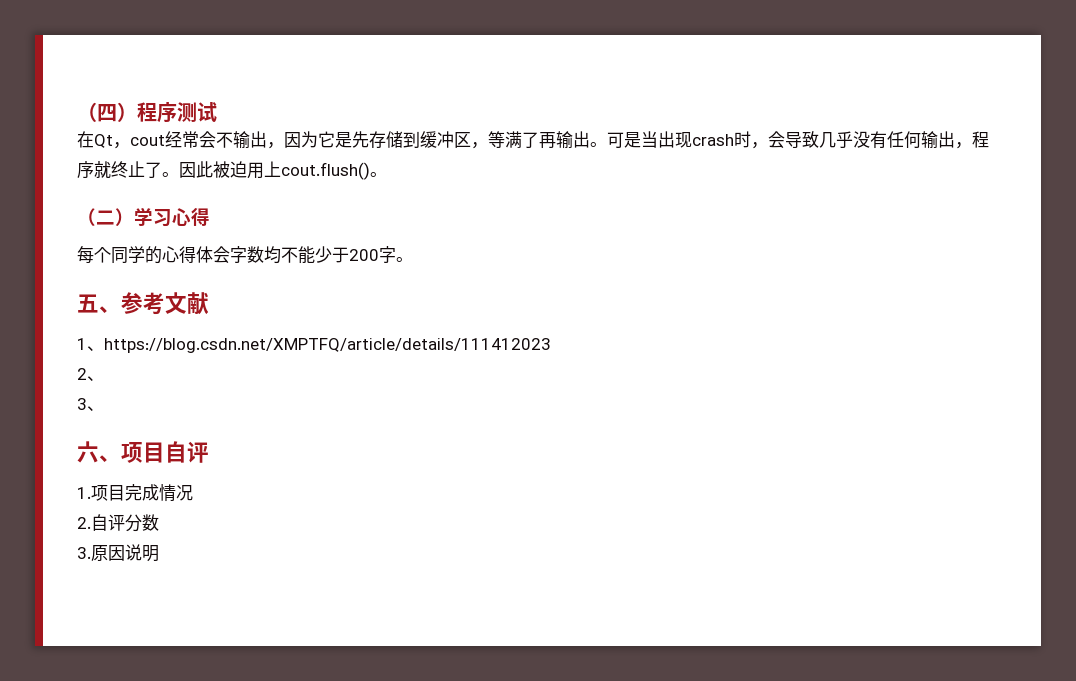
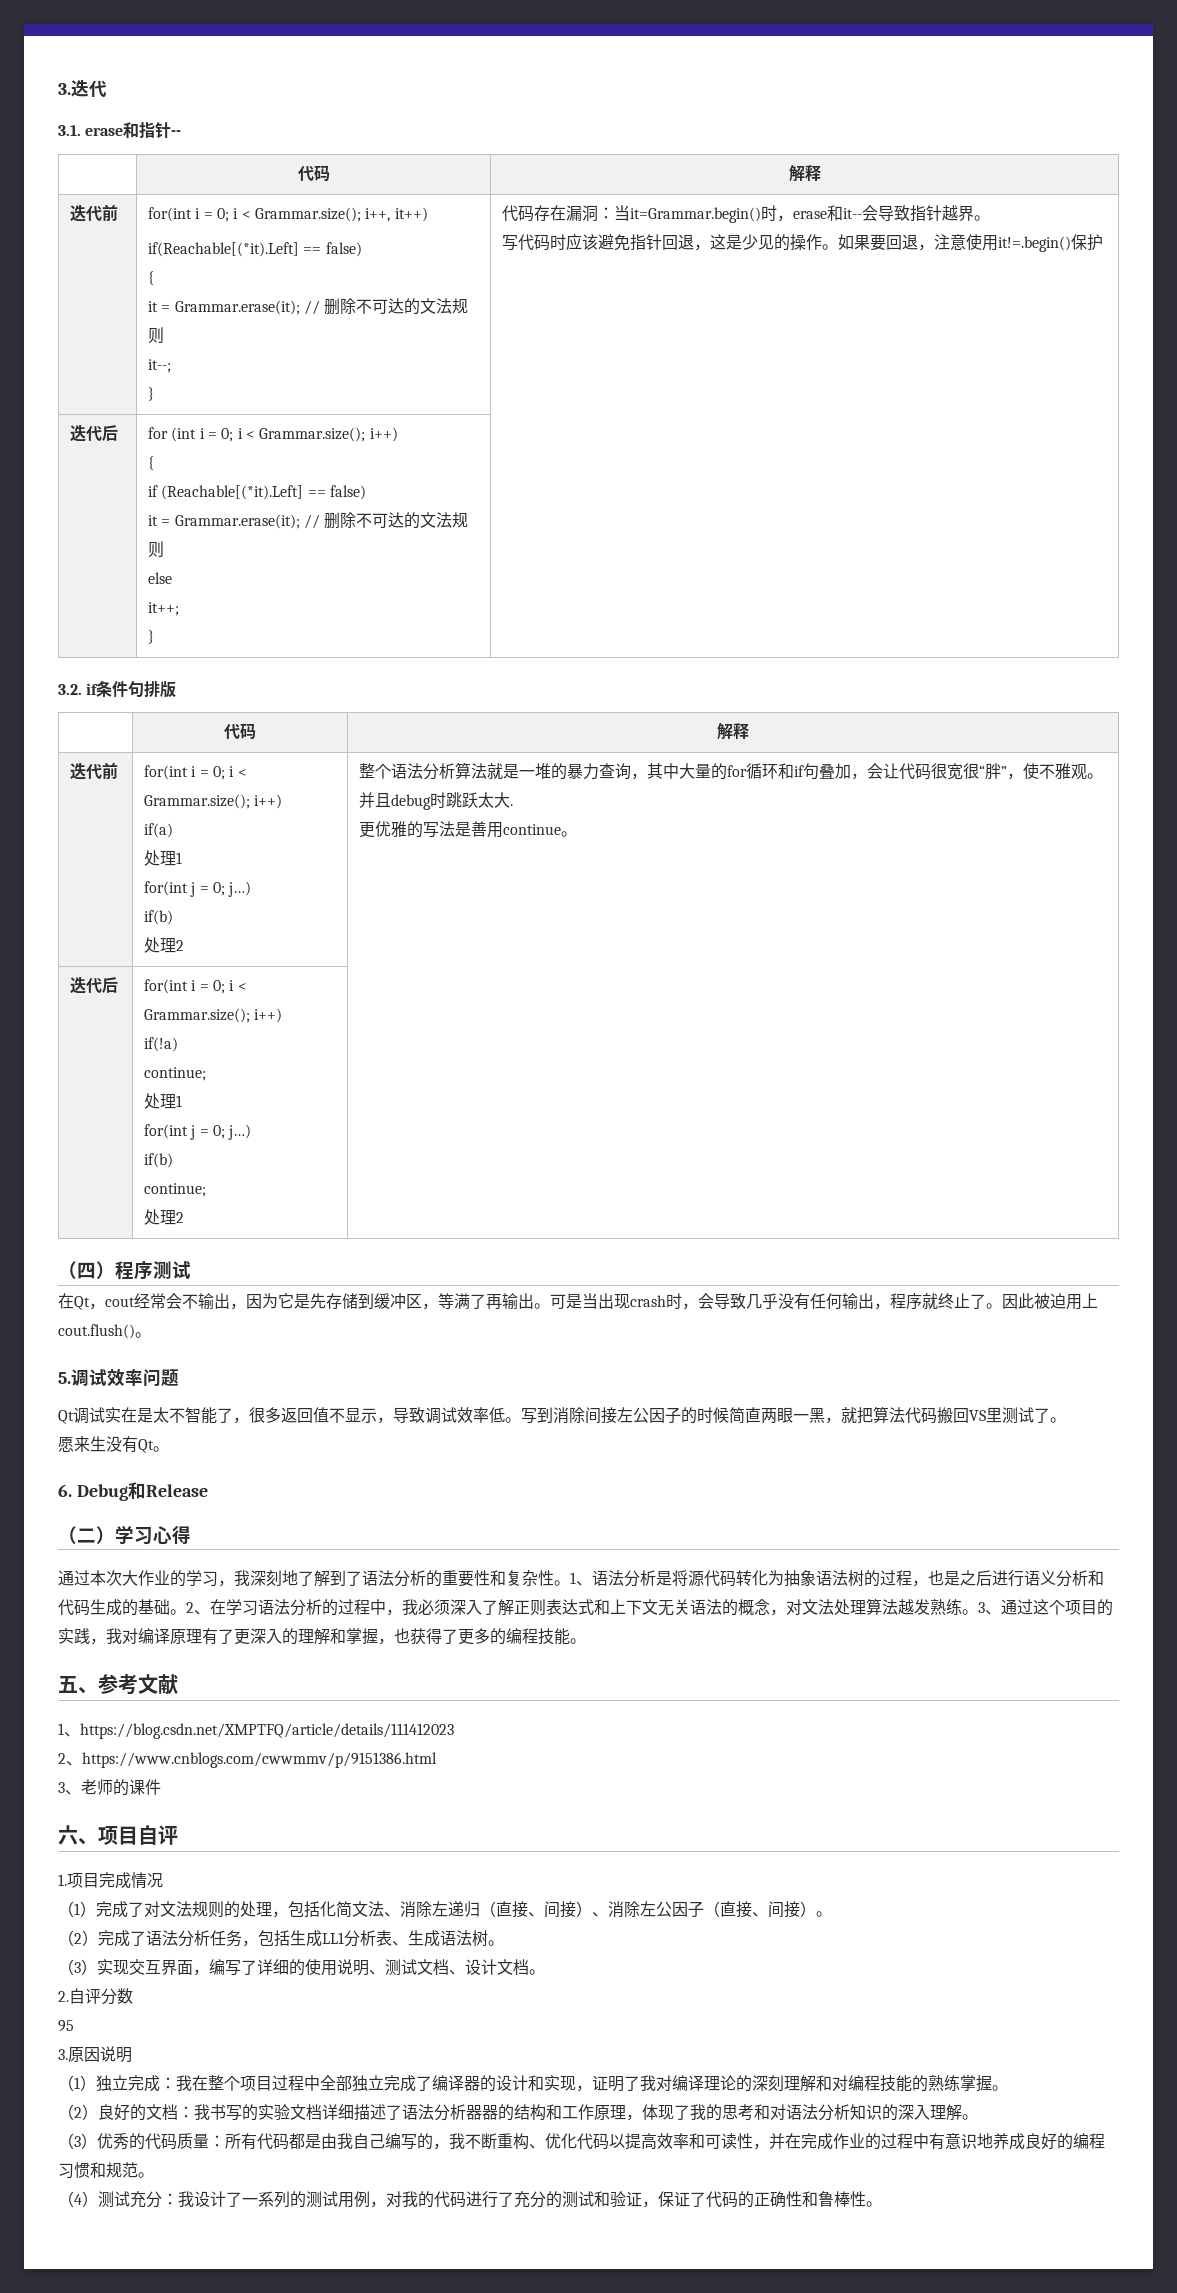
+ 3.迭代
+ 3.1. erase和指针--
+ | 代码 | 解释
+ 迭代前 | for(int i = 0; i < Grammar.size(); i++, it++)
+ if(Reachable[(*it).Left] == false)
+ {
+ it = Grammar.erase(it); // 删除不可达的文法规则
+ it--;
+ } | 代码存在漏洞：当it=Grammar.begin()时，erase和it--会导致指针越界。
+ 写代码时应该避免指针回退，这是少见的操作。如果要回退，注意使用it!=.begin()保护
+ 迭代后 | for (int i = 0; i < Grammar.size(); i++)
+ {
+ if (Reachable[(*it).Left] == false)
+ it = Grammar.erase(it); // 删除不可达的文法规则
+ else
+ it++;
+ } |
+ 3.2. if条件句排版
+ | 代码 | 解释
+ 迭代前 | for(int i = 0; i < Grammar.size(); i++)
+ if(a)
+ 处理1
+ for(int j = 0; j…)
+ if(b)
+ 处理2 | 整个语法分析算法就是一堆的暴力查询，其中大量的for循环和if句叠加，会让代码很宽很“胖”，使不雅观。并且debug时跳跃太大.
+ 更优雅的写法是善用continue。
+ 迭代后 | for(int i = 0; i < Grammar.size(); i++)
+ if(!a)
+ continue;
+ 处理1
+ for(int j = 0; j…)
+ if(b)
+ continue;
+ 处理2 |
+ 5.调试效率问题
+ Qt调试实在是太不智能了，很多返回值不显示，导致调试效率低。写到消除间接左公因子的时候简直两眼一黑，就把算法代码搬回VS里测试了。
+ 愿来生没有Qt。
+ 6. Debug和Release
  （二）学习心得
- 每个同学的心得体会字数均不能少于200字。
+ 通过本次大作业的学习，我深刻地了解到了语法分析的重要性和复杂性。1、语法分析是将源代码转化为抽象语法树的过程，也是之后进行语义分析和代码生成的基础。2、在学习语法分析的过程中，我必须深入了解正则表达式和上下文无关语法的概念，对文法处理算法越发熟练。3、通过这个项目的实践，我对编译原理有了更深入的理解和掌握，也获得了更多的编程技能。
- 2、
- 3、
+ 2、https://www.cnblogs.com/cwwmmv/p/9151386.html
+ 3、老师的课件
+ （1）完成了对文法规则的处理，包括化简文法、消除左递归（直接、间接）、消除左公因子（直接、间接）。
+ （2）完成了语法分析任务，包括生成LL1分析表、生成语法树。
+ （3）实现交互界面，编写了详细的使用说明、测试文档、设计文档。
+ 95
+ （1）独立完成：我在整个项目过程中全部独立完成了编译器的设计和实现，证明了我对编译理论的深刻理解和对编程技能的熟练掌握。
+ （2）良好的文档：我书写的实验文档详细描述了语法分析器器的结构和工作原理，体现了我的思考和对语法分析知识的深入理解。
+ （3）优秀的代码质量：所有代码都是由我自己编写的，我不断重构、优化代码以提高效率和可读性，并在完成作业的过程中有意识地养成良好的编程习惯和规范。
+ （4）测试充分：我设计了一系列的测试用例，对我的代码进行了充分的测试和验证，保证了代码的正确性和鲁棒性。

